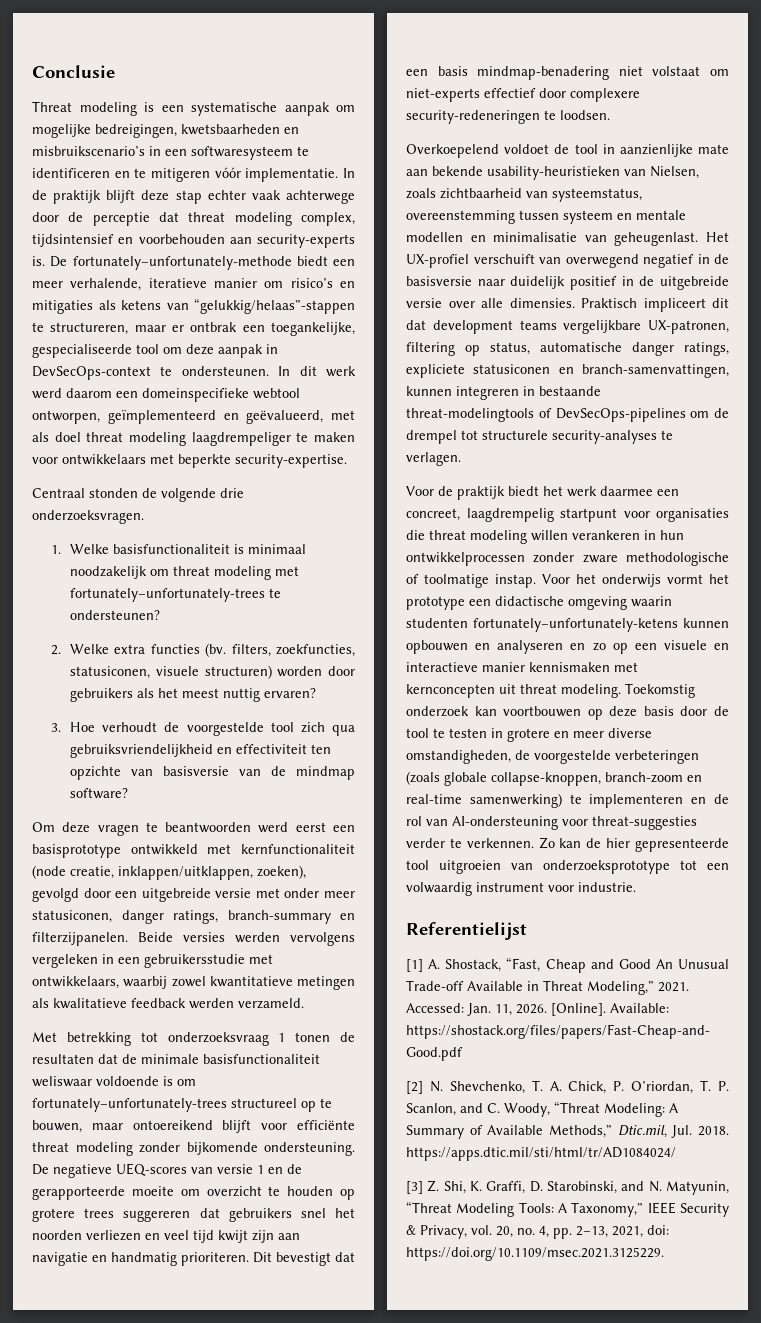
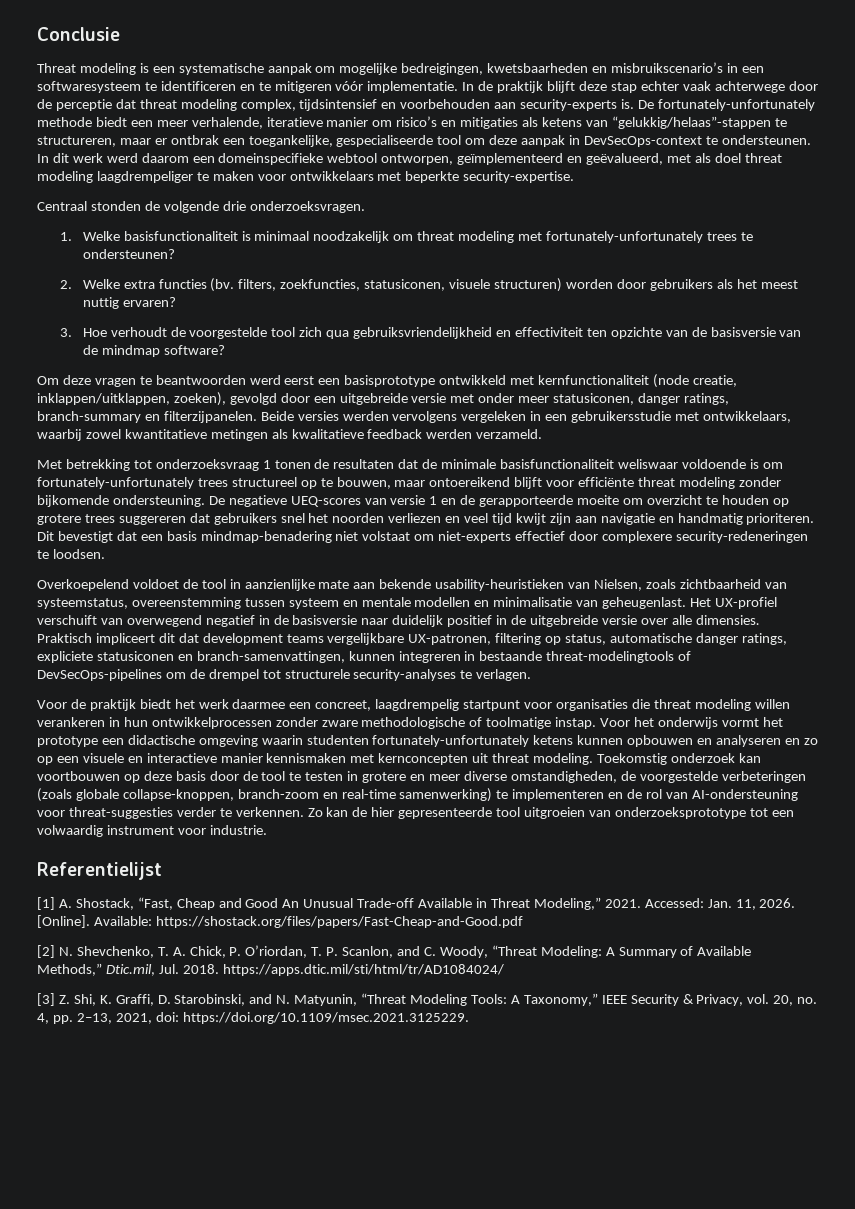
- De fortunately–unfortunately-methode biedt een meer verhalende, iteratieve manier om risico’s en mitigaties als ketens van “gelukkig/helaas”-stappen te structureren, maar er ontbrak een toegankelijke, gespecialiseerde tool om deze aanpak in DevSecOps-context te ondersteunen.
+ De fortunately-unfortunately methode biedt een meer verhalende, iteratieve manier om risico’s en mitigaties als ketens van “gelukkig/helaas”-stappen te structureren, maar er ontbrak een toegankelijke, gespecialiseerde tool om deze aanpak in DevSecOps-context te ondersteunen.
- 1. Welke basisfunctionaliteit is minimaal noodzakelijk om threat modeling met fortunately–unfortunately-trees te ondersteunen?
+ 1. Welke basisfunctionaliteit is minimaal noodzakelijk om threat modeling met fortunately-unfortunately trees te ondersteunen?
- 3. Hoe verhoudt de voorgestelde tool zich qua gebruiksvriendelijkheid en effectiviteit ten opzichte van basisversie van de mindmap software?
+ 3. Hoe verhoudt de voorgestelde tool zich qua gebruiksvriendelijkheid en effectiviteit ten opzichte van de basisversie van de mindmap software?
- Met betrekking tot onderzoeksvraag 1 tonen de resultaten dat de minimale basisfunctionaliteit weliswaar voldoende is om fortunately–unfortunately-trees structureel op te bouwen, maar ontoereikend blijft voor efficiënte threat modeling zonder bijkomende ondersteuning.
+ Met betrekking tot onderzoeksvraag 1 tonen de resultaten dat de minimale basisfunctionaliteit weliswaar voldoende is om fortunately-unfortunately trees structureel op te bouwen, maar ontoereikend blijft voor efficiënte threat modeling zonder bijkomende ondersteuning.
- Voor het onderwijs vormt het prototype een didactische omgeving waarin studenten fortunately–unfortunately-ketens kunnen opbouwen en analyseren en zo op een visuele en interactieve manier kennismaken met kernconcepten uit threat modeling.
+ Voor het onderwijs vormt het prototype een didactische omgeving waarin studenten fortunately-unfortunately ketens kunnen opbouwen en analyseren en zo op een visuele en interactieve manier kennismaken met kernconcepten uit threat modeling.

